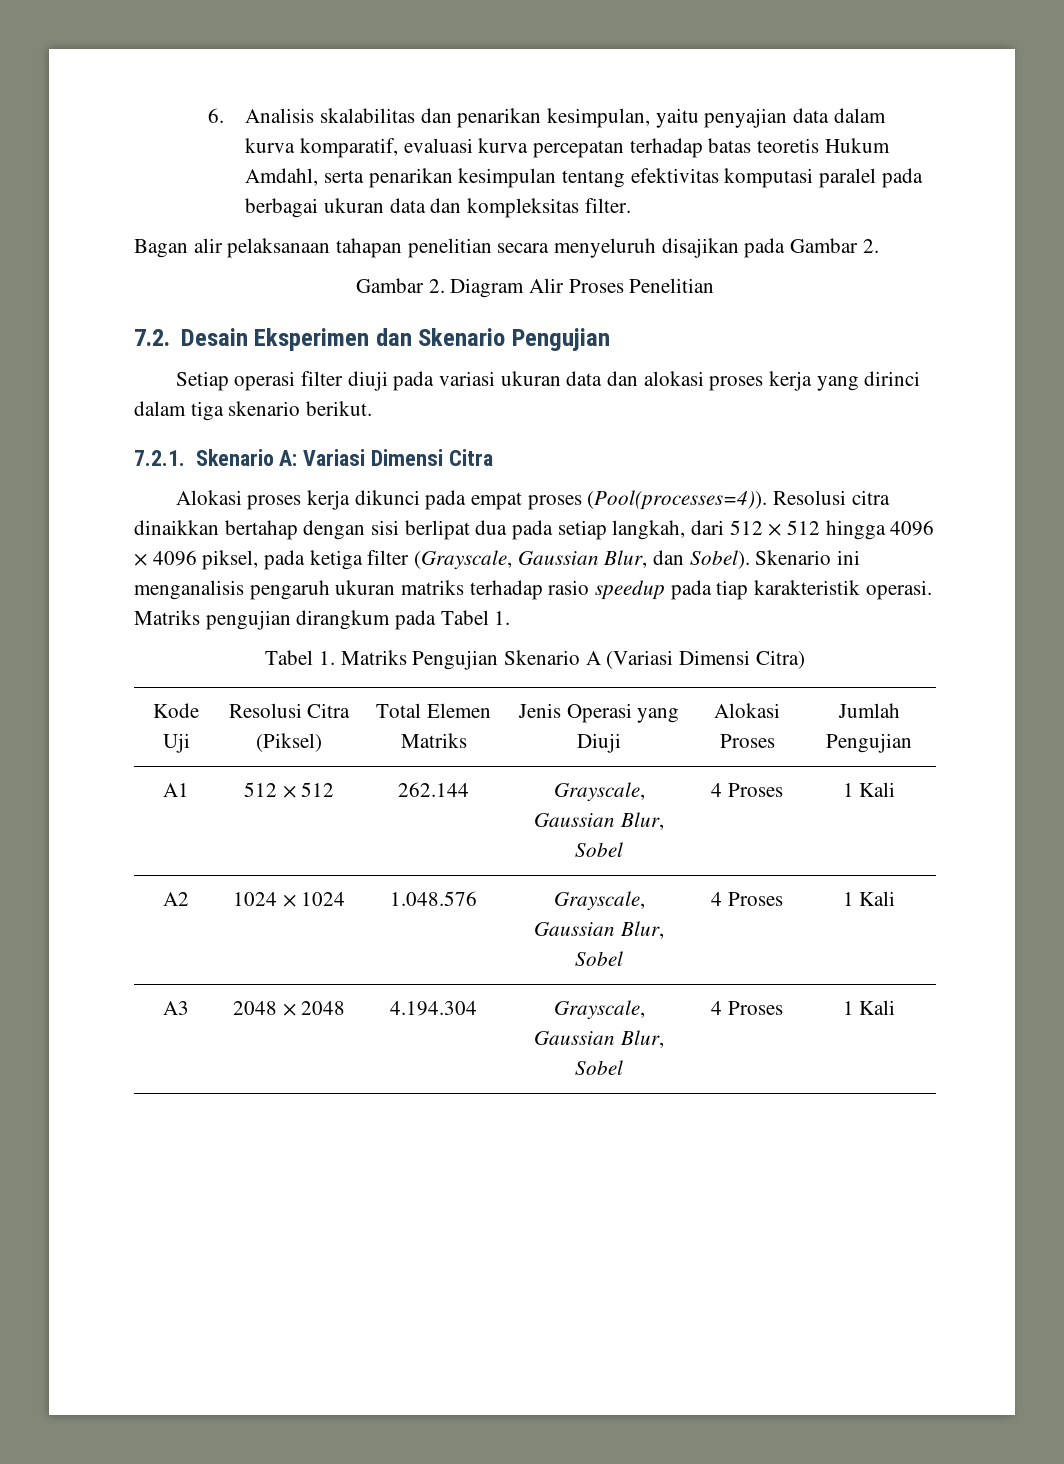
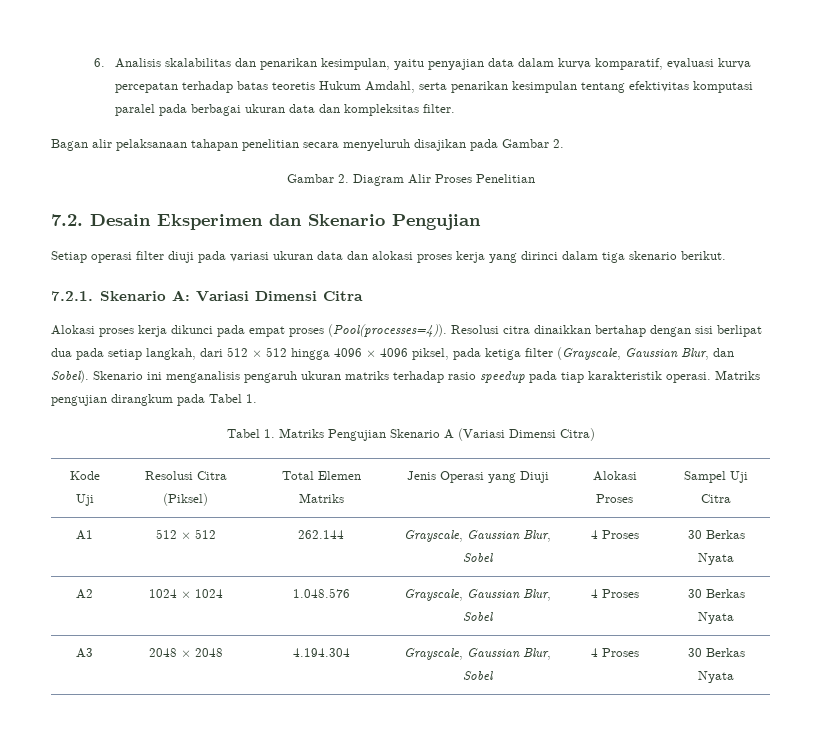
- Kode Uji | Resolusi Citra (Piksel) | Total Elemen Matriks | Jenis Operasi yang Diuji | Alokasi Proses | Jumlah Pengujian
+ Kode Uji | Resolusi Citra (Piksel) | Total Elemen Matriks | Jenis Operasi yang Diuji | Alokasi Proses | Sampel Uji Citra
- A1 | 512 × 512 | 262.144 | Grayscale, Gaussian Blur, Sobel | 4 Proses | 1 Kali
+ A1 | 512 × 512 | 262.144 | Grayscale, Gaussian Blur, Sobel | 4 Proses | 30 Berkas Nyata
- A2 | 1024 × 1024 | 1.048.576 | Grayscale, Gaussian Blur, Sobel | 4 Proses | 1 Kali
+ A2 | 1024 × 1024 | 1.048.576 | Grayscale, Gaussian Blur, Sobel | 4 Proses | 30 Berkas Nyata
- A3 | 2048 × 2048 | 4.194.304 | Grayscale, Gaussian Blur, Sobel | 4 Proses | 1 Kali
+ A3 | 2048 × 2048 | 4.194.304 | Grayscale, Gaussian Blur, Sobel | 4 Proses | 30 Berkas Nyata

